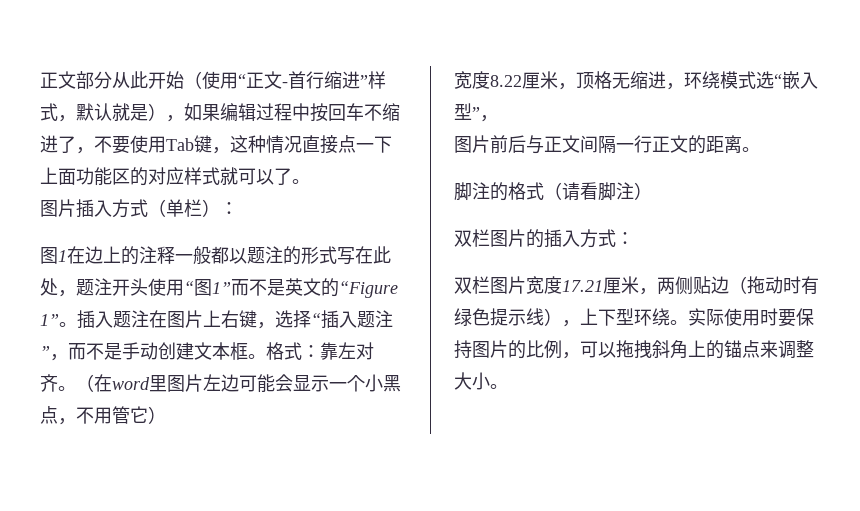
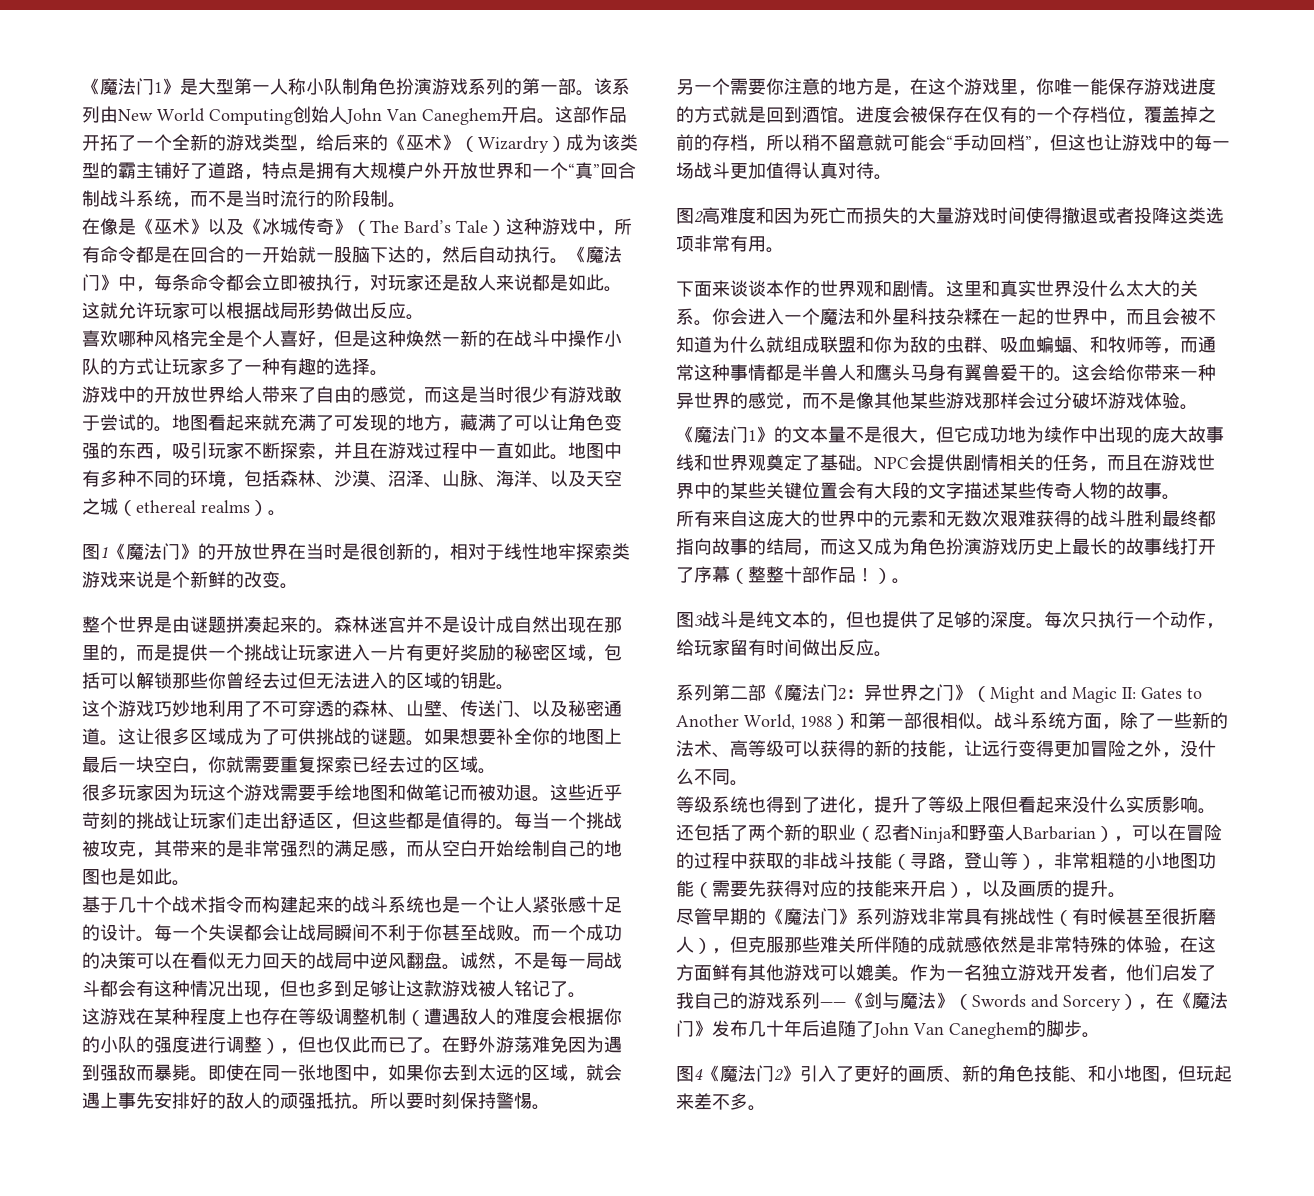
- 正文部分从此开始（使用“正文-首行缩进”样式，默认就是），如果编辑过程中按回车不缩进了，不要使用Tab键，这种情况直接点一下上面功能区的对应样式就可以了。
- 图片插入方式（单栏）：
- 图1在边上的注释一般都以题注的形式写在此处，题注开头使用“图1”而不是英文的“Figure 1”。插入题注在图片上右键，选择“插入题注”，而不是手动创建文本框。格式：靠左对齐。（在word里图片左边可能会显示一个小黑点，不用管它）
- 宽度8.22厘米，顶格无缩进，环绕模式选“嵌入型”，
- 图片前后与正文间隔一行正文的距离。
- 脚注的格式（请看脚注）
- 双栏图片的插入方式：
- 双栏图片宽度17.21厘米，两侧贴边（拖动时有绿色提示线），上下型环绕。实际使用时要保持图片的比例，可以拖拽斜角上的锚点来调整大小。
+ 《魔法门1》是大型第一人称小队制角色扮演游戏系列的第一部。该系列由New World Computing创始人John Van Caneghem开启。这部作品开拓了一个全新的游戏类型，给后来的《巫术》（Wizardry）成为该类型的霸主铺好了道路，特点是拥有大规模户外开放世界和一个“真”回合制战斗系统，而不是当时流行的阶段制。
+ 在像是《巫术》以及《冰城传奇》（The Bard’s Tale）这种游戏中，所有命令都是在回合的一开始就一股脑下达的，然后自动执行。《魔法门》中，每条命令都会立即被执行，对玩家还是敌人来说都是如此。这就允许玩家可以根据战局形势做出反应。
+ 喜欢哪种风格完全是个人喜好，但是这种焕然一新的在战斗中操作小队的方式让玩家多了一种有趣的选择。
+ 游戏中的开放世界给人带来了自由的感觉，而这是当时很少有游戏敢于尝试的。地图看起来就充满了可发现的地方，藏满了可以让角色变强的东西，吸引玩家不断探索，并且在游戏过程中一直如此。地图中有多种不同的环境，包括森林、沙漠、沼泽、山脉、海洋、以及天空之城（ethereal realms）。
+ 图1《魔法门》的开放世界在当时是很创新的，相对于线性地牢探索类游戏来说是个新鲜的改变。
+ 整个世界是由谜题拼凑起来的。森林迷宫并不是设计成自然出现在那里的，而是提供一个挑战让玩家进入一片有更好奖励的秘密区域，包括可以解锁那些你曾经去过但无法进入的区域的钥匙。
+ 这个游戏巧妙地利用了不可穿透的森林、山壁、传送门、以及秘密通道。这让很多区域成为了可供挑战的谜题。如果想要补全你的地图上最后一块空白，你就需要重复探索已经去过的区域。
+ 很多玩家因为玩这个游戏需要手绘地图和做笔记而被劝退。这些近乎苛刻的挑战让玩家们走出舒适区，但这些都是值得的。每当一个挑战被攻克，其带来的是非常强烈的满足感，而从空白开始绘制自己的地图也是如此。
+ 基于几十个战术指令而构建起来的战斗系统也是一个让人紧张感十足的设计。每一个失误都会让战局瞬间不利于你甚至战败。而一个成功的决策可以在看似无力回天的战局中逆风翻盘。诚然，不是每一局战斗都会有这种情况出现，但也多到足够让这款游戏被人铭记了。
+ 这游戏在某种程度上也存在等级调整机制（遭遇敌人的难度会根据你的小队的强度进行调整），但也仅此而已了。在野外游荡难免因为遇到强敌而暴毙。即使在同一张地图中，如果你去到太远的区域，就会遇上事先安排好的敌人的顽强抵抗。所以要时刻保持警惕。
+ 另一个需要你注意的地方是，在这个游戏里，你唯一能保存游戏进度的方式就是回到酒馆。进度会被保存在仅有的一个存档位，覆盖掉之前的存档，所以稍不留意就可能会“手动回档”，但这也让游戏中的每一场战斗更加值得认真对待。
+ 图2高难度和因为死亡而损失的大量游戏时间使得撤退或者投降这类选项非常有用。
+ 下面来谈谈本作的世界观和剧情。这里和真实世界没什么太大的关系。你会进入一个魔法和外星科技杂糅在一起的世界中，而且会被不知道为什么就组成联盟和你为敌的虫群、吸血蝙蝠、和牧师等，而通常这种事情都是半兽人和鹰头马身有翼兽爱干的。这会给你带来一种异世界的感觉，而不是像其他某些游戏那样会过分破坏游戏体验。
+ 《魔法门1》的文本量不是很大，但它成功地为续作中出现的庞大故事线和世界观奠定了基础。NPC会提供剧情相关的任务，而且在游戏世界中的某些关键位置会有大段的文字描述某些传奇人物的故事。
+ 所有来自这庞大的世界中的元素和无数次艰难获得的战斗胜利最终都指向故事的结局，而这又成为角色扮演游戏历史上最长的故事线打开了序幕（整整十部作品！）。
+ 图3战斗是纯文本的，但也提供了足够的深度。每次只执行一个动作，给玩家留有时间做出反应。
+ 系列第二部《魔法门2：异世界之门》（Might and Magic II: Gates to Another World, 1988）和第一部很相似。战斗系统方面，除了一些新的法术、高等级可以获得的新的技能，让远行变得更加冒险之外，没什么不同。
+ 等级系统也得到了进化，提升了等级上限但看起来没什么实质影响。还包括了两个新的职业（忍者Ninja和野蛮人Barbarian），可以在冒险的过程中获取的非战斗技能（寻路，登山等），非常粗糙的小地图功能（需要先获得对应的技能来开启），以及画质的提升。
+ 尽管早期的《魔法门》系列游戏非常具有挑战性（有时候甚至很折磨人），但克服那些难关所伴随的成就感依然是非常特殊的体验，在这方面鲜有其他游戏可以媲美。作为一名独立游戏开发者，他们启发了我自己的游戏系列——《剑与魔法》（Swords and Sorcery），在《魔法门》发布几十年后追随了John Van Caneghem的脚步。
+ 图4《魔法门2》引入了更好的画质、新的角色技能、和小地图，但玩起来差不多。

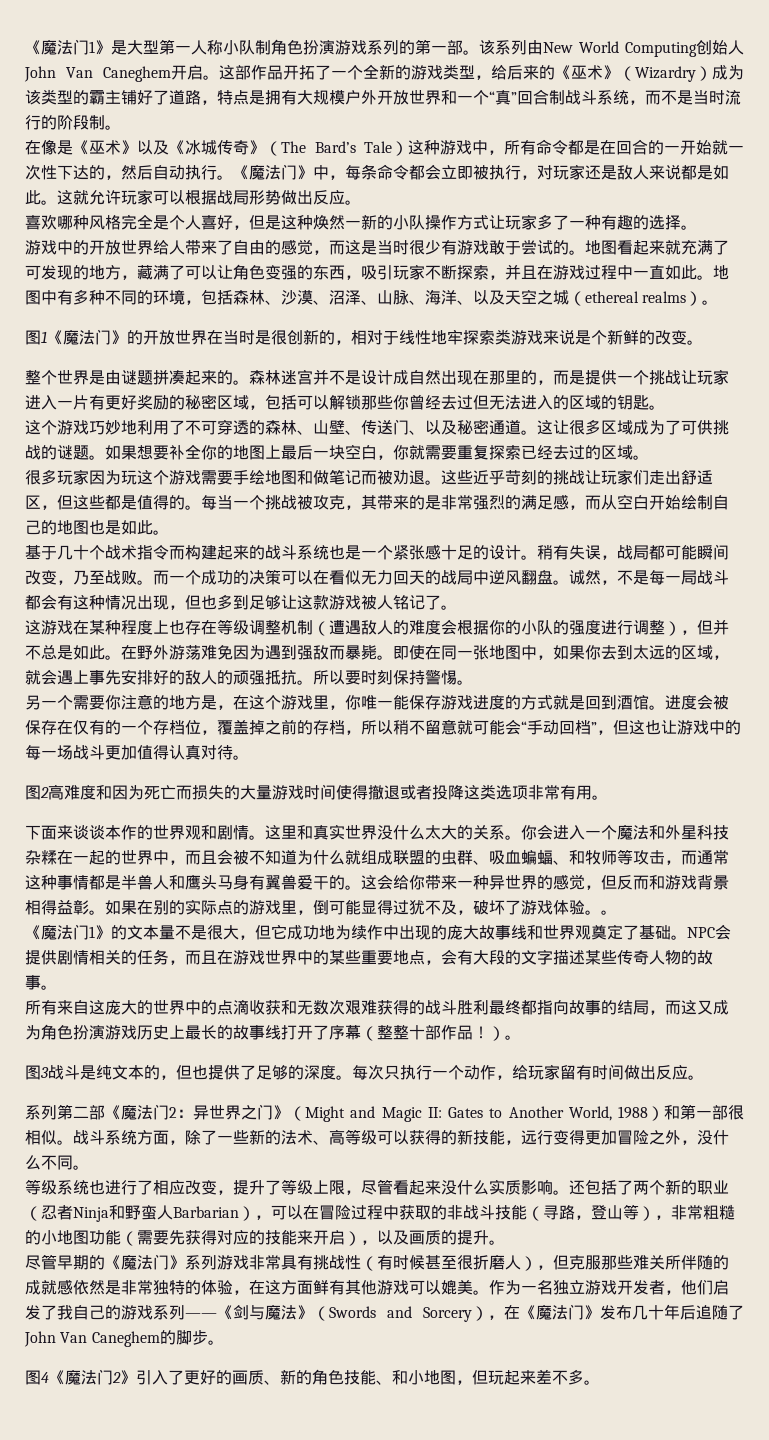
- 在像是《巫术》以及《冰城传奇》（The Bard’s Tale）这种游戏中，所有命令都是在回合的一开始就一股脑下达的，然后自动执行。
+ 在像是《巫术》以及《冰城传奇》（The Bard’s Tale）这种游戏中，所有命令都是在回合的一开始就一次性下达的，然后自动执行。
- 喜欢哪种风格完全是个人喜好，但是这种焕然一新的在战斗中操作小队的方式让玩家多了一种有趣的选择。
+ 喜欢哪种风格完全是个人喜好，但是这种焕然一新的小队操作方式让玩家多了一种有趣的选择。
- 基于几十个战术指令而构建起来的战斗系统也是一个让人紧张感十足的设计。
+ 基于几十个战术指令而构建起来的战斗系统也是一个紧张感十足的设计。
- 每一个失误都会让战局瞬间不利于你甚至战败。
+ 稍有失误，战局都可能瞬间改变，乃至战败。
- 这游戏在某种程度上也存在等级调整机制（遭遇敌人的难度会根据你的小队的强度进行调整），但也仅此而已了。
+ 这游戏在某种程度上也存在等级调整机制（遭遇敌人的难度会根据你的小队的强度进行调整），但并不总是如此。
- 你会进入一个魔法和外星科技杂糅在一起的世界中，而且会被不知道为什么就组成联盟和你为敌的虫群、吸血蝙蝠、和牧师等，而通常这种事情都是半兽人和鹰头马身有翼兽爱干的。
+ 你会进入一个魔法和外星科技杂糅在一起的世界中，而且会被不知道为什么就组成联盟的虫群、吸血蝙蝠、和牧师等攻击，而通常这种事情都是半兽人和鹰头马身有翼兽爱干的。
- 这会给你带来一种异世界的感觉，而不是像其他某些游戏那样会过分破坏游戏体验。
+ 这会给你带来一种异世界的感觉，但反而和游戏背景相得益彰。如果在别的实际点的游戏里，倒可能显得过犹不及，破坏了游戏体验。。
- NPC会提供剧情相关的任务，而且在游戏世界中的某些关键位置会有大段的文字描述某些传奇人物的故事。
+ NPC会提供剧情相关的任务，而且在游戏世界中的某些重要地点，会有大段的文字描述某些传奇人物的故事。
- 所有来自这庞大的世界中的元素和无数次艰难获得的战斗胜利最终都指向故事的结局，而这又成为角色扮演游戏历史上最长的故事线打开了序幕（整整十部作品！）。
+ 所有来自这庞大的世界中的点滴收获和无数次艰难获得的战斗胜利最终都指向故事的结局，而这又成为角色扮演游戏历史上最长的故事线打开了序幕（整整十部作品！）。
- 战斗系统方面，除了一些新的法术、高等级可以获得的新的技能，让远行变得更加冒险之外，没什么不同。
+ 战斗系统方面，除了一些新的法术、高等级可以获得的新技能，远行变得更加冒险之外，没什么不同。
- 等级系统也得到了进化，提升了等级上限但看起来没什么实质影响。
+ 等级系统也进行了相应改变，提升了等级上限，尽管看起来没什么实质影响。
- 还包括了两个新的职业（忍者Ninja和野蛮人Barbarian），可以在冒险的过程中获取的非战斗技能（寻路，登山等），非常粗糙的小地图功能（需要先获得对应的技能来开启），以及画质的提升。
+ 还包括了两个新的职业（忍者Ninja和野蛮人Barbarian），可以在冒险过程中获取的非战斗技能（寻路，登山等），非常粗糙的小地图功能（需要先获得对应的技能来开启），以及画质的提升。
- 尽管早期的《魔法门》系列游戏非常具有挑战性（有时候甚至很折磨人），但克服那些难关所伴随的成就感依然是非常特殊的体验，在这方面鲜有其他游戏可以媲美。
+ 尽管早期的《魔法门》系列游戏非常具有挑战性（有时候甚至很折磨人），但克服那些难关所伴随的成就感依然是非常独特的体验，在这方面鲜有其他游戏可以媲美。

